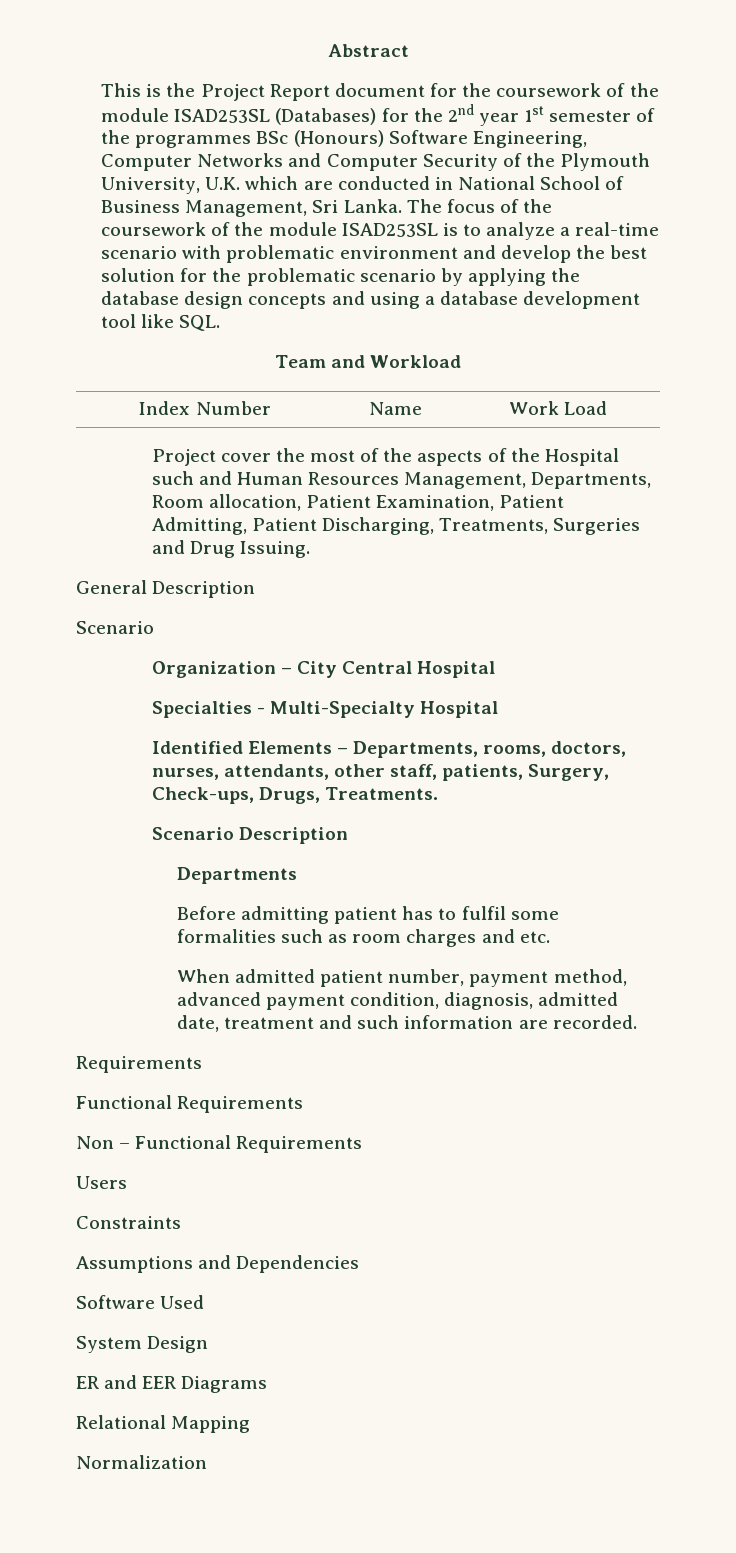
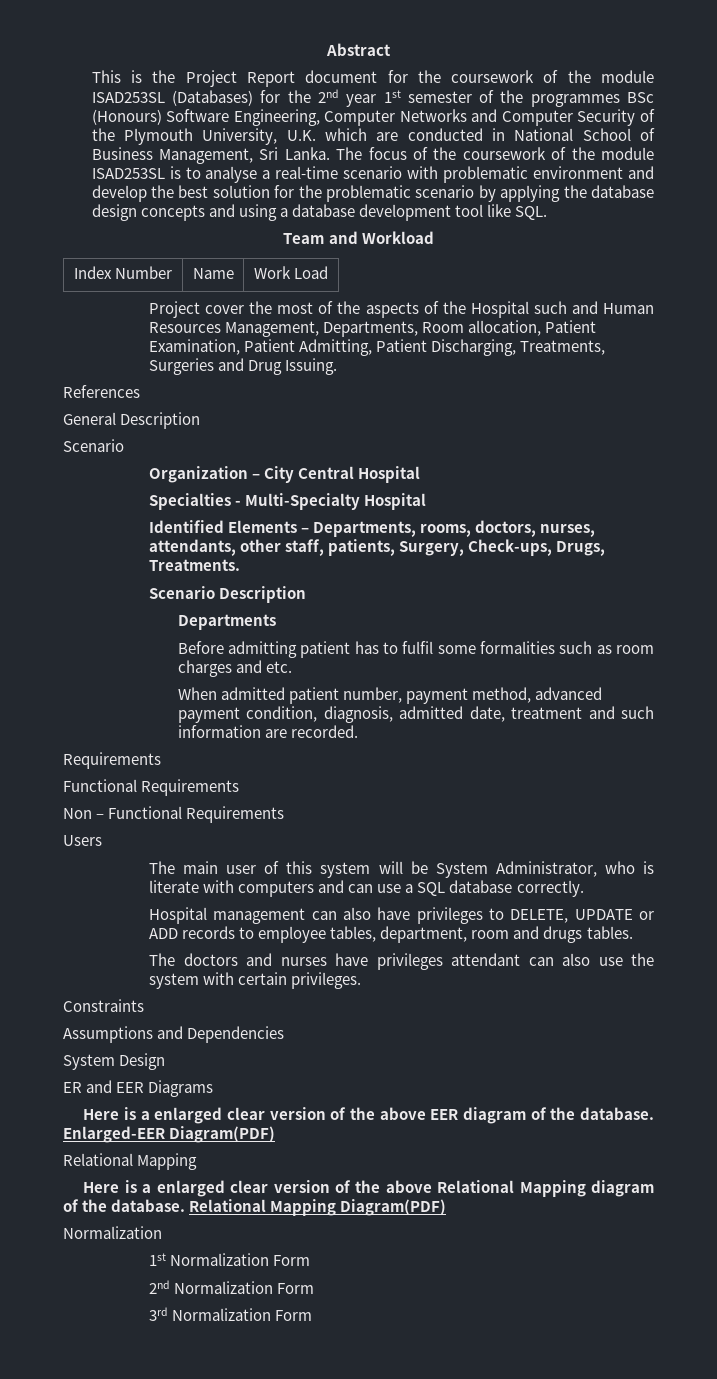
- The focus of the coursework of the module ISAD253SL is to analyze a real-time scenario with problematic environment and develop the best solution for the problematic scenario by applying the database design concepts and using a database development tool like SQL.
+ The focus of the coursework of the module ISAD253SL is to analyse a real-time scenario with problematic environment and develop the best solution for the problematic scenario by applying the database design concepts and using a database development tool like SQL.
+ References
+ The main user of this system will be System Administrator, who is literate with computers and can use a SQL database correctly.
+ Hospital management can also have privileges to DELETE, UPDATE or ADD records to employee tables, department, room and drugs tables.
+ The doctors and nurses have privileges attendant can also use the system with certain privileges.
- Software Used
+ Here is a enlarged clear version of the above EER diagram of the database. Enlarged-EER Diagram(PDF)
  Relational Mapping
+ Here is a enlarged clear version of the above Relational Mapping diagram of the database. Relational Mapping Diagram(PDF)
  Normalization
+ 1st Normalization Form
+ 2nd Normalization Form
+ 3rd Normalization Form

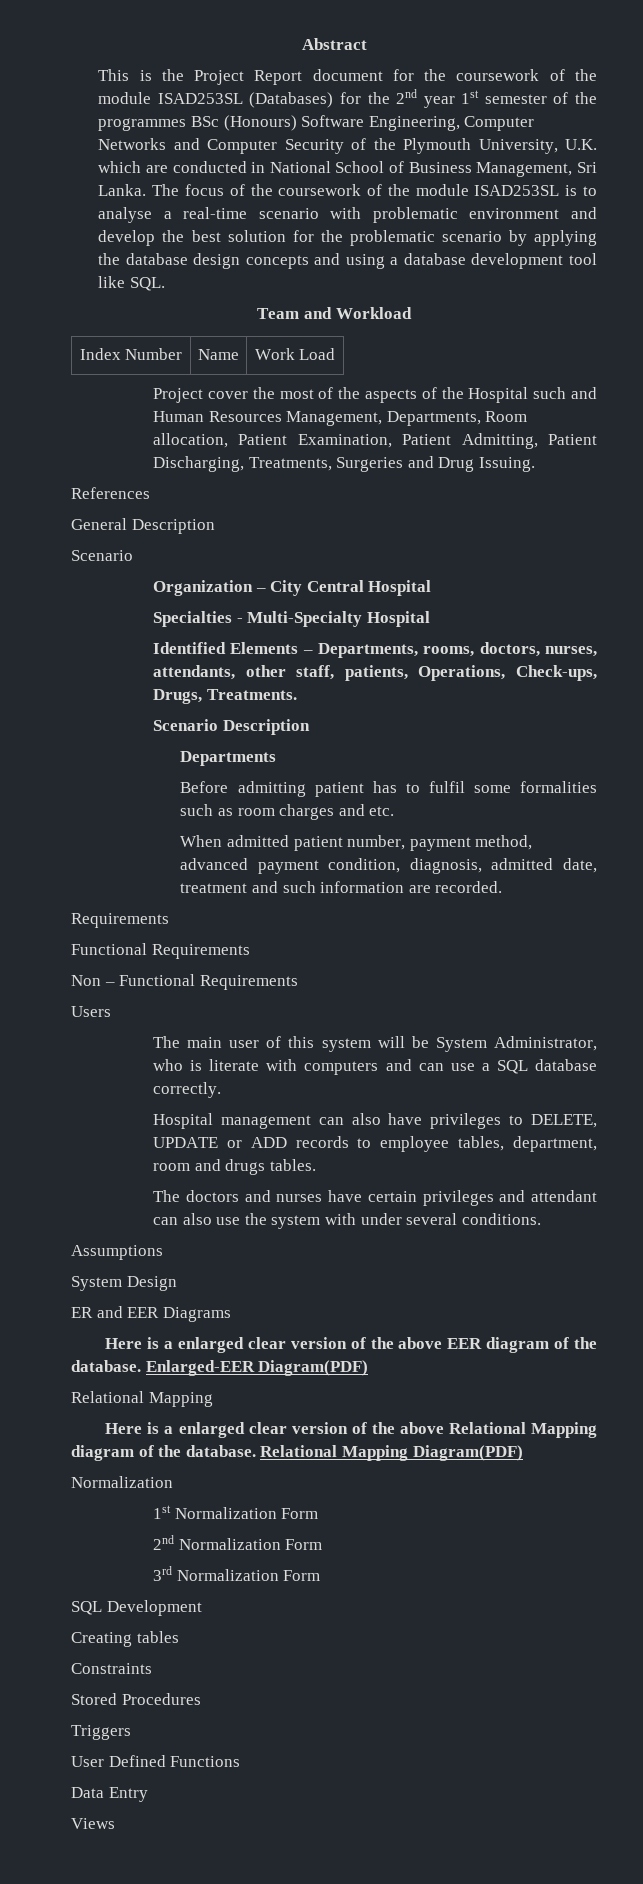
- Identified Elements – Departments, rooms, doctors, nurses, attendants, other staff, patients, Surgery, Check-ups, Drugs, Treatments.
+ Identified Elements – Departments, rooms, doctors, nurses, attendants, other staff, patients, Operations, Check-ups, Drugs, Treatments.
- The doctors and nurses have privileges attendant can also use the system with certain privileges.
- Constraints
+ The doctors and nurses have certain privileges and attendant can also use the system with under several conditions.
- Assumptions and Dependencies
+ Assumptions
+ SQL Development
+ Creating tables
+ Constraints
+ Stored Procedures
+ Triggers
+ User Defined Functions
+ Data Entry
+ Views

